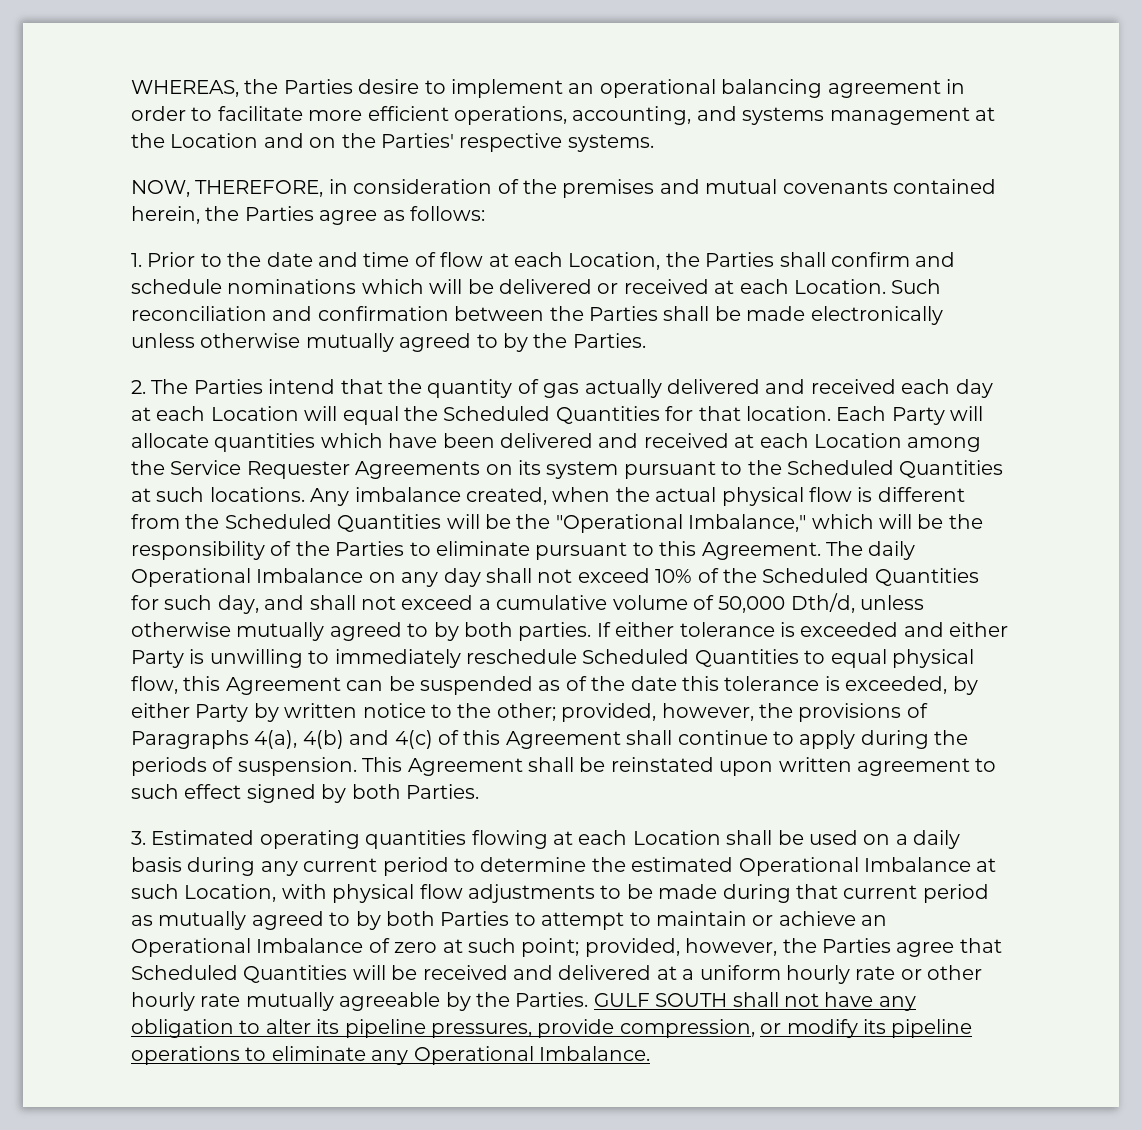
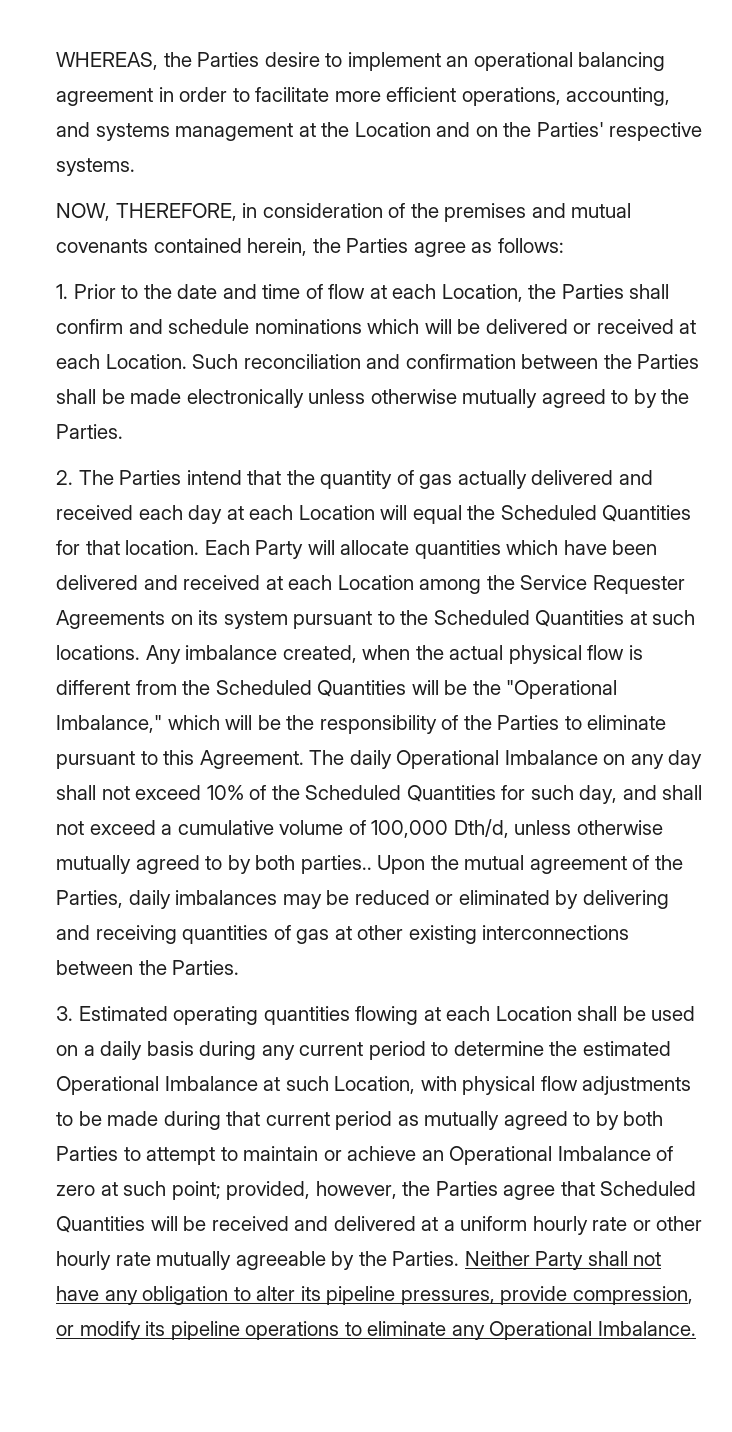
- The daily Operational Imbalance on any day shall not exceed 10% of the Scheduled Quantities for such day, and shall not exceed a cumulative volume of 50,000 Dth/d, unless otherwise mutually agreed to by both parties. If either tolerance is exceeded and either Party is unwilling to immediately reschedule Scheduled Quantities to equal physical flow, this Agreement can be suspended as of the date this tolerance is exceeded, by either Party by written notice to the other; provided, however, the provisions of Paragraphs 4(a), 4(b) and 4(c) of this Agreement shall continue to apply during the periods of suspension. This Agreement shall be reinstated upon written agreement to such effect signed by both Parties.
+ The daily Operational Imbalance on any day shall not exceed 10% of the Scheduled Quantities for such day, and shall not exceed a cumulative volume of 100,000 Dth/d, unless otherwise mutually agreed to by both parties.. Upon the mutual agreement of the Parties, daily imbalances may be reduced or eliminated by delivering and receiving quantities of gas at other existing interconnections between the Parties.
- GULF SOUTH shall not have any obligation to alter its pipeline pressures, provide compression, or modify its pipeline operations to eliminate any Operational Imbalance.
+ Neither Party shall not have any obligation to alter its pipeline pressures, provide compression, or modify its pipeline operations to eliminate any Operational Imbalance.

